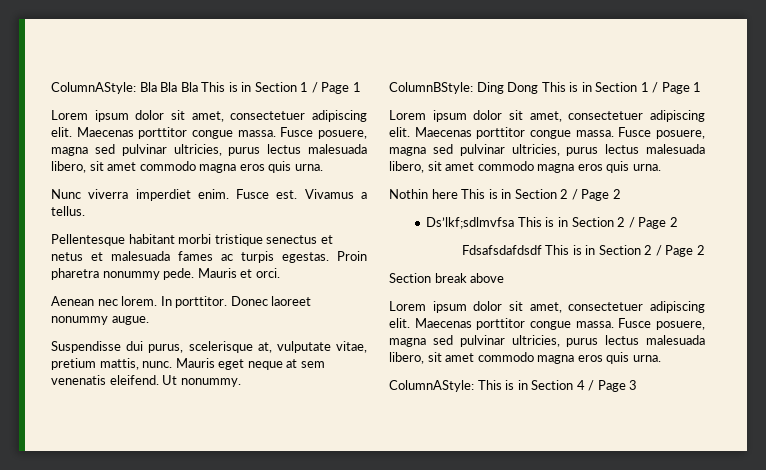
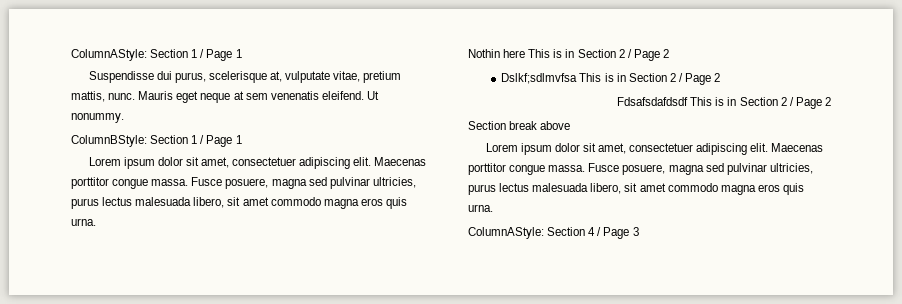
- ColumnAStyle: Bla Bla Bla This is in Section 1 / Page 1
- Lorem ipsum dolor sit amet, consectetuer adipiscing elit. Maecenas porttitor congue massa. Fusce posuere, magna sed pulvinar ultricies, purus lectus malesuada libero, sit amet commodo magna eros quis urna.
- Nunc viverra imperdiet enim. Fusce est. Vivamus a tellus.
- Pellentesque habitant morbi tristique senectus et netus et malesuada fames ac turpis egestas. Proin pharetra nonummy pede. Mauris et orci.
- Aenean nec lorem. In porttitor. Donec laoreet nonummy augue.
+ ColumnAStyle: Section 1 / Page 1
- ColumnBStyle: Ding Dong This is in Section 1 / Page 1
+ ColumnBStyle: Section 1 / Page 1
- Ds’lkf;sdlmvfsa This is in Section 2 / Page 2
+ Dslkf;sdlmvfsa This is in Section 2 / Page 2
- ColumnAStyle: This is in Section 4 / Page 3
+ ColumnAStyle: Section 4 / Page 3

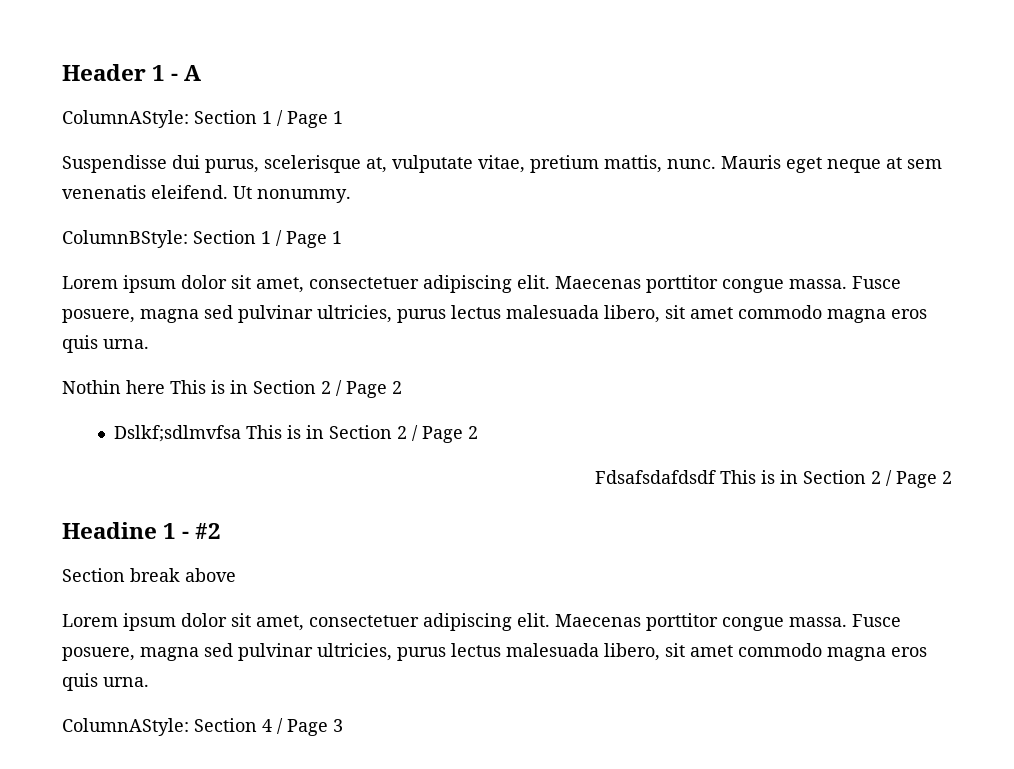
+ Header 1 - A
+ Headine 1 - #2

